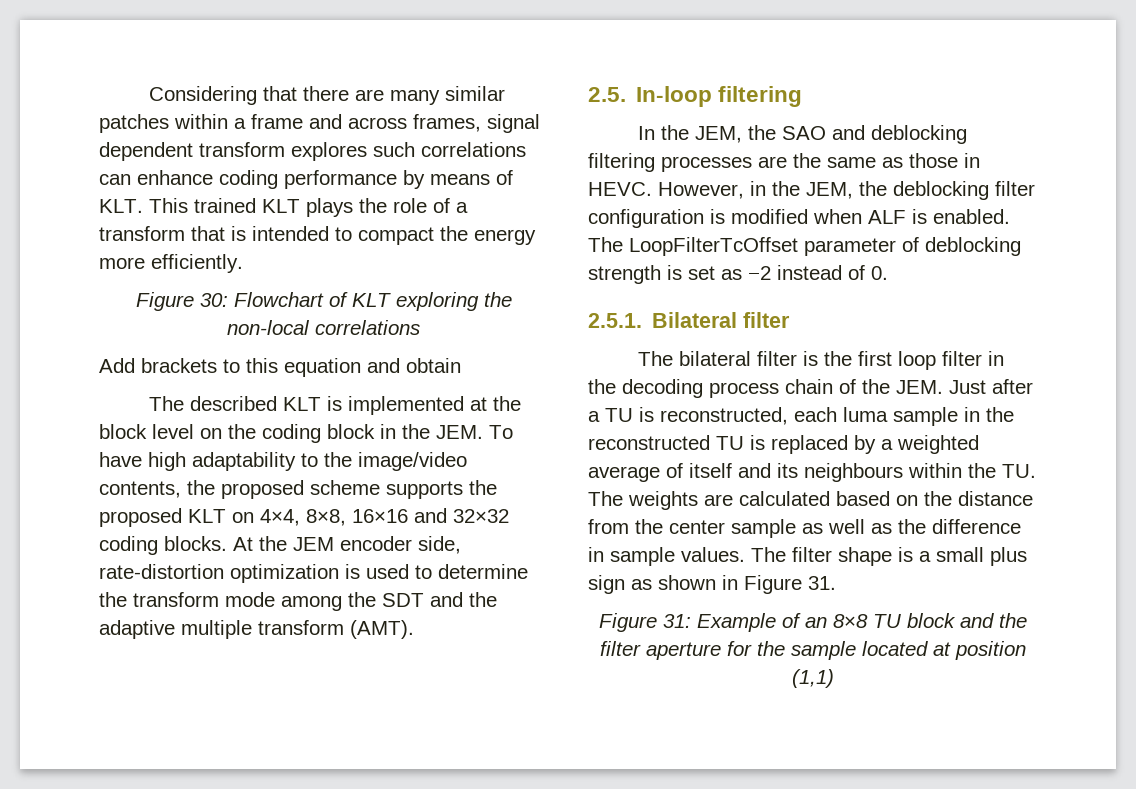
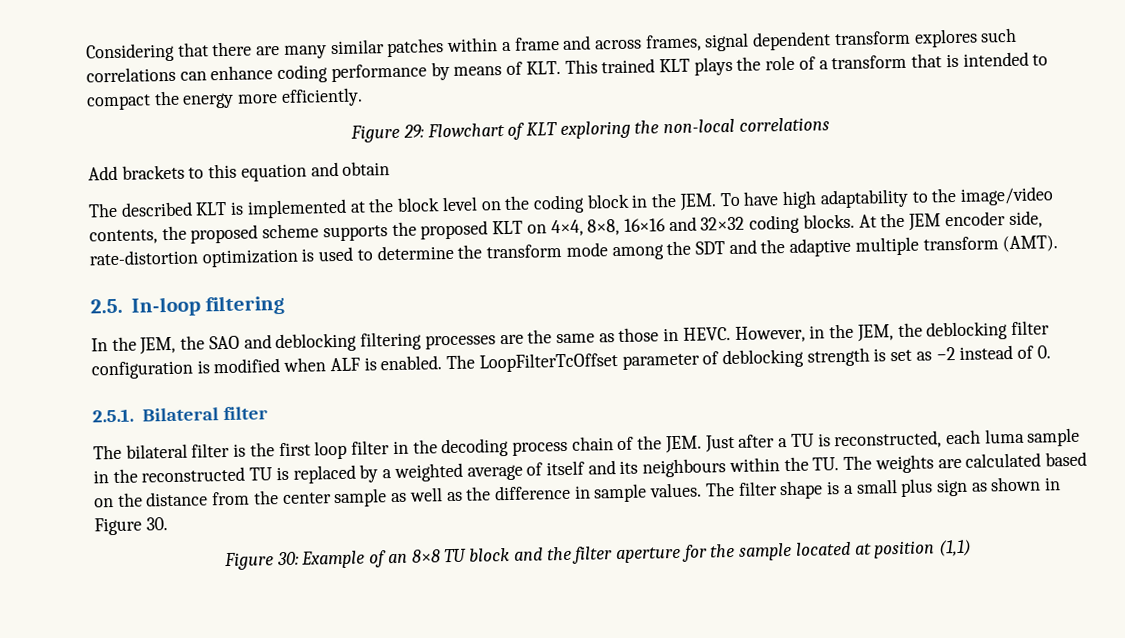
- Figure 30: Flowchart of KLT exploring the non-local correlations
+ Figure 29: Flowchart of KLT exploring the non-local correlations
- The filter shape is a small plus sign as shown in Figure 31.
- Figure 31: Example of an 8×8 TU block and the filter aperture for the sample located at position (1,1)
+ The filter shape is a small plus sign as shown in Figure 30.
+ Figure 30: Example of an 8×8 TU block and the filter aperture for the sample located at position (1,1)

